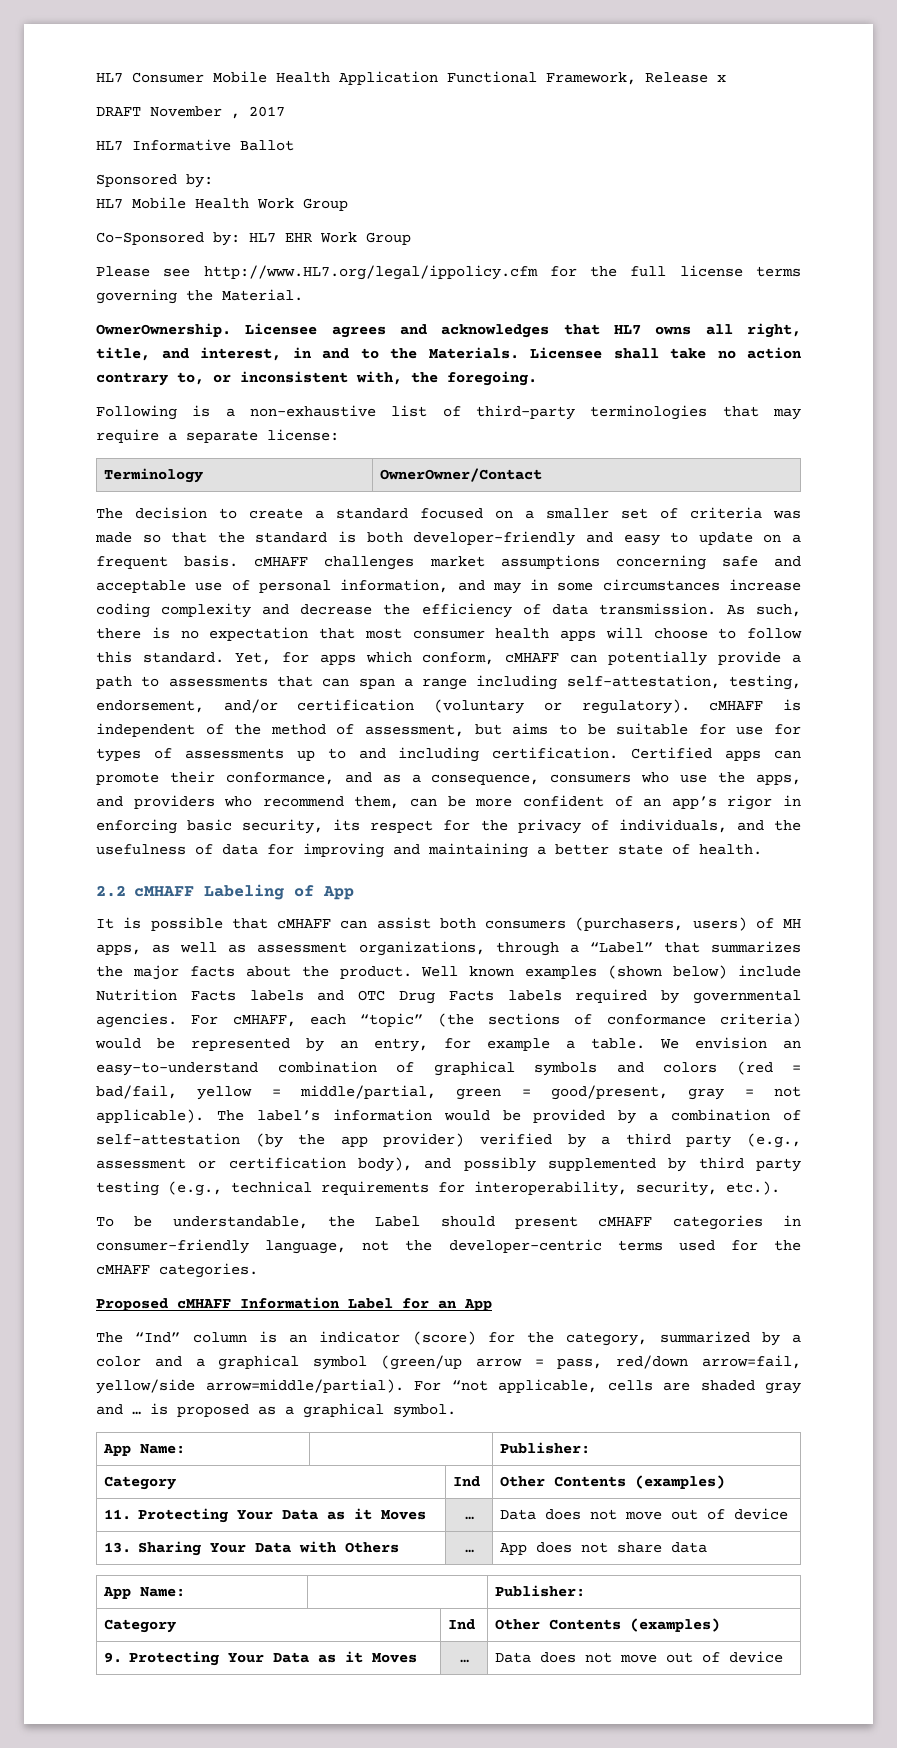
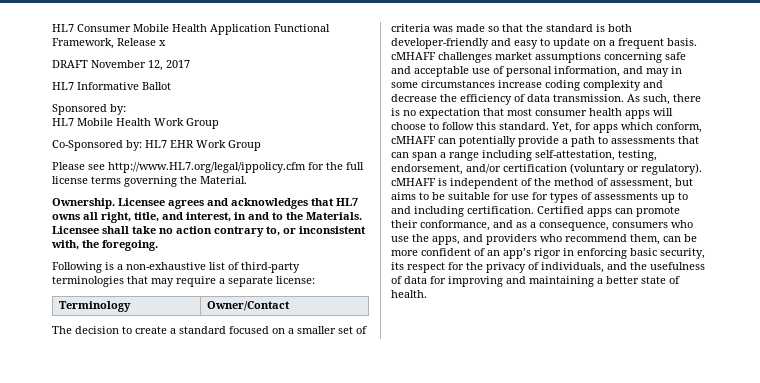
- DRAFT November , 2017
+ DRAFT November 12, 2017
- OwnerOwnership.
+ Ownership.
- Terminology | OwnerOwner/Contact
+ Terminology | Owner/Contact
- 2.2 cMHAFF Labeling of App
- It is possible that cMHAFF can assist both consumers (purchasers, users) of MH apps, as well as assessment organizations, through a “Label” that summarizes the major facts about the product. Well known examples (shown below) include Nutrition Facts labels and OTC Drug Facts labels required by governmental agencies. For cMHAFF, each “topic” (the sections of conformance criteria) would be represented by an entry, for example a table. We envision an easy-to-understand combination of graphical symbols and colors (red = bad/fail, yellow = middle/partial, green = good/present, gray = not applicable). The label’s information would be provided by a combination of self-attestation (by the app provider) verified by a third party (e.g., assessment or certification body), and possibly supplemented by third party testing (e.g., technical requirements for interoperability, security, etc.).
- To be understandable, the Label should present cMHAFF categories in consumer-friendly language, not the developer-centric terms used for the cMHAFF categories.
- Proposed cMHAFF Information Label for an App
- The “Ind” column is an indicator (score) for the category, summarized by a color and a graphical symbol (green/up arrow = pass, red/down arrow=fail, yellow/side arrow=middle/partial). For “not applicable, cells are shaded gray and … is proposed as a graphical symbol.
- App Name: | | Publisher:
- Category | Ind | Other Contents (examples)
- 11. Protecting Your Data as it Moves | … | Data does not move out of device
- 13. Sharing Your Data with Others | … | App does not share data
- App Name: | | Publisher:
- Category | Ind | Other Contents (examples)
- 9. Protecting Your Data as it Moves | … | Data does not move out of device

